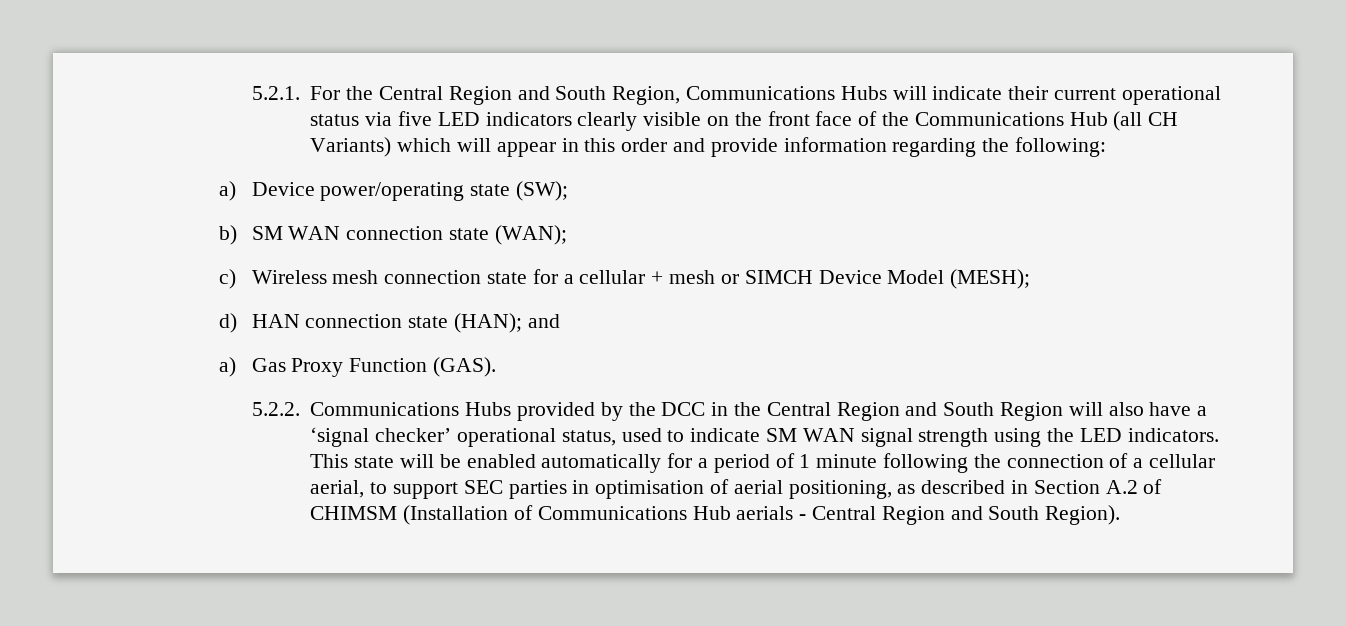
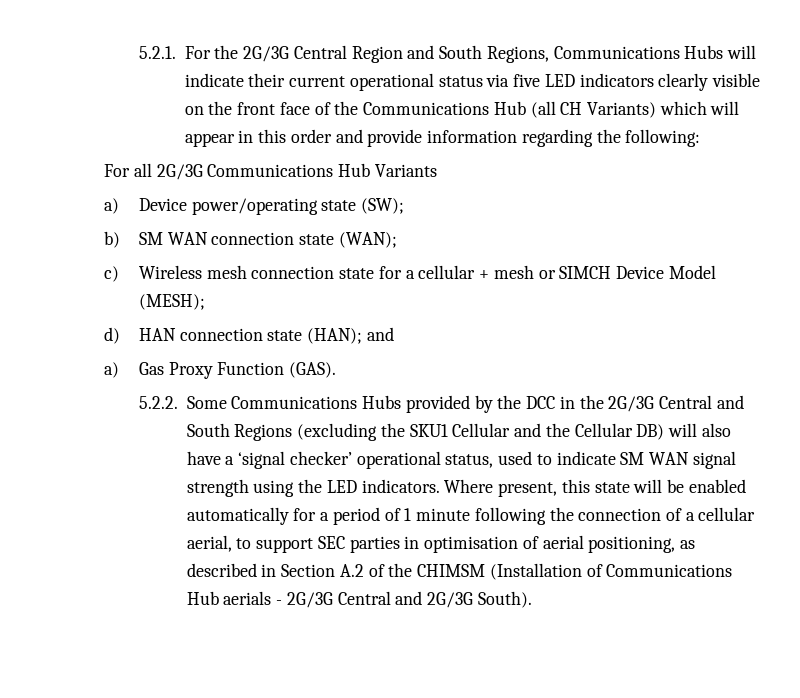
- 5.2.1. For the Central Region and South Region, Communications Hubs will indicate their current operational status via five LED indicators clearly visible on the front face of the Communications Hub (all CH Variants) which will appear in this order and provide information regarding the following:
+ 5.2.1. For the 2G/3G Central Region and South Regions, Communications Hubs will indicate their current operational status via five LED indicators clearly visible on the front face of the Communications Hub (all CH Variants) which will appear in this order and provide information regarding the following:
+ For all 2G/3G Communications Hub Variants
- 5.2.2. Communications Hubs provided by the DCC in the Central Region and South Region will also have a ‘signal checker’ operational status, used to indicate SM WAN signal strength using the LED indicators.
+ 5.2.2. Some Communications Hubs provided by the DCC in the 2G/3G Central and South Regions (excluding the SKU1 Cellular and the Cellular DB) will also have a ‘signal checker’ operational status, used to indicate SM WAN signal strength using the LED indicators.
- This state will be enabled automatically for a period of 1 minute following the connection of a cellular aerial, to support SEC parties in optimisation of aerial positioning, as described in Section A.2 of CHIMSM (Installation of Communications Hub aerials - Central Region and South Region).
+ Where present, this state will be enabled automatically for a period of 1 minute following the connection of a cellular aerial, to support SEC parties in optimisation of aerial positioning, as described in Section A.2 of the CHIMSM (Installation of Communications Hub aerials - 2G/3G Central and 2G/3G South).

